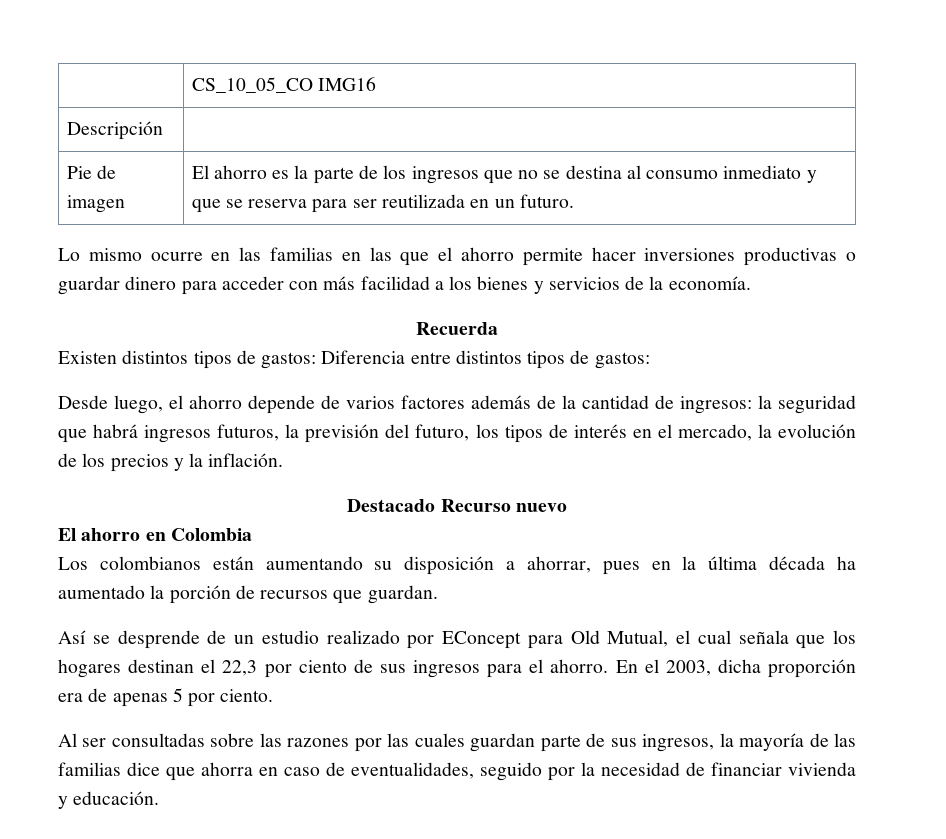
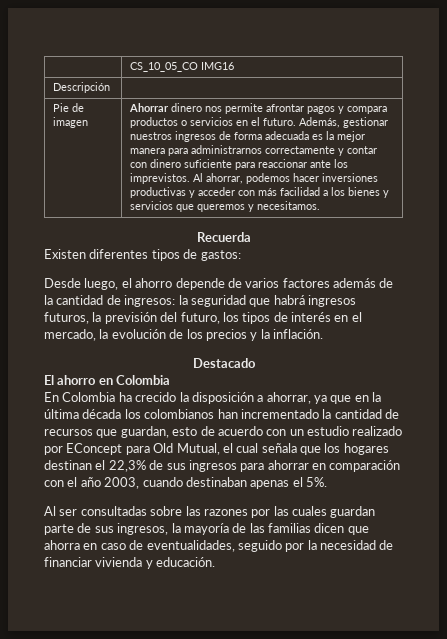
- El ahorro es la parte de los ingresos que no se destina al consumo inmediato y que se reserva para ser reutilizada en un futuro.
- Lo mismo ocurre en las familias en las que el ahorro permite hacer inversiones productivas o guardar dinero para acceder con más facilidad a los bienes y servicios de la economía.
+ Ahorrar dinero nos permite afrontar pagos y compara productos o servicios en el futuro. Además, gestionar nuestros ingresos de forma adecuada es la mejor manera para administrarnos correctamente y contar con dinero suficiente para reaccionar ante los imprevistos. Al ahorrar, podemos hacer inversiones productivas y acceder con más facilidad a los bienes y servicios que queremos y necesitamos.
  Recuerda
- Existen distintos tipos de gastos: Diferencia entre distintos tipos de gastos:
+ Existen diferentes tipos de gastos:
- Destacado Recurso nuevo
+ Destacado
- Los colombianos están aumentando su disposición a ahorrar, pues en la última década ha aumentado la porción de recursos que guardan.
- Así se desprende de un estudio realizado por EConcept para Old Mutual, el cual señala que los hogares destinan el 22,3 por ciento de sus ingresos para el ahorro. En el 2003, dicha proporción era de apenas 5 por ciento.
+ En Colombia ha crecido la disposición a ahorrar, ya que en la última década los colombianos han incrementado la cantidad de recursos que guardan, esto de acuerdo con un estudio realizado por EConcept para Old Mutual, el cual señala que los hogares destinan el 22,3% de sus ingresos para ahorrar en comparación con el año 2003, cuando destinaban apenas el 5%.
- Al ser consultadas sobre las razones por las cuales guardan parte de sus ingresos, la mayoría de las familias dice que ahorra en caso de eventualidades, seguido por la necesidad de financiar vivienda y educación.
+ Al ser consultadas sobre las razones por las cuales guardan parte de sus ingresos, la mayoría de las familias dicen que ahorra en caso de eventualidades, seguido por la necesidad de financiar vivienda y educación.

